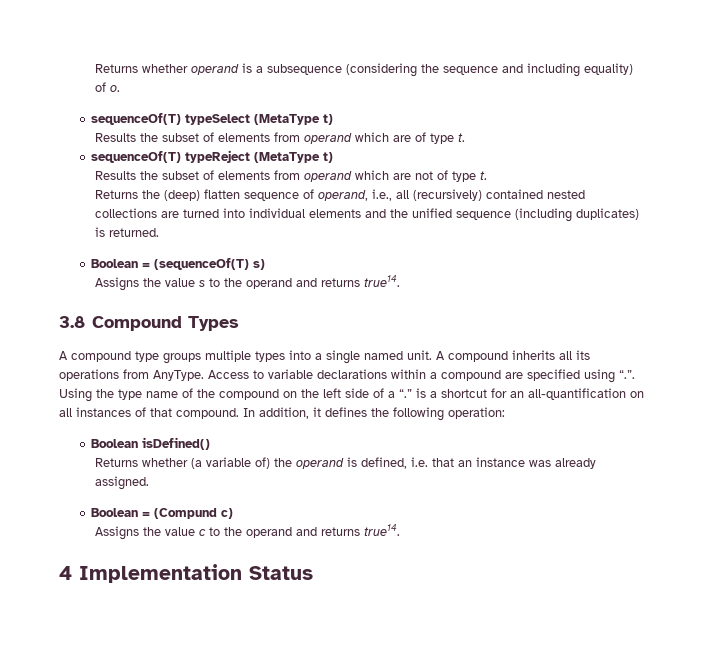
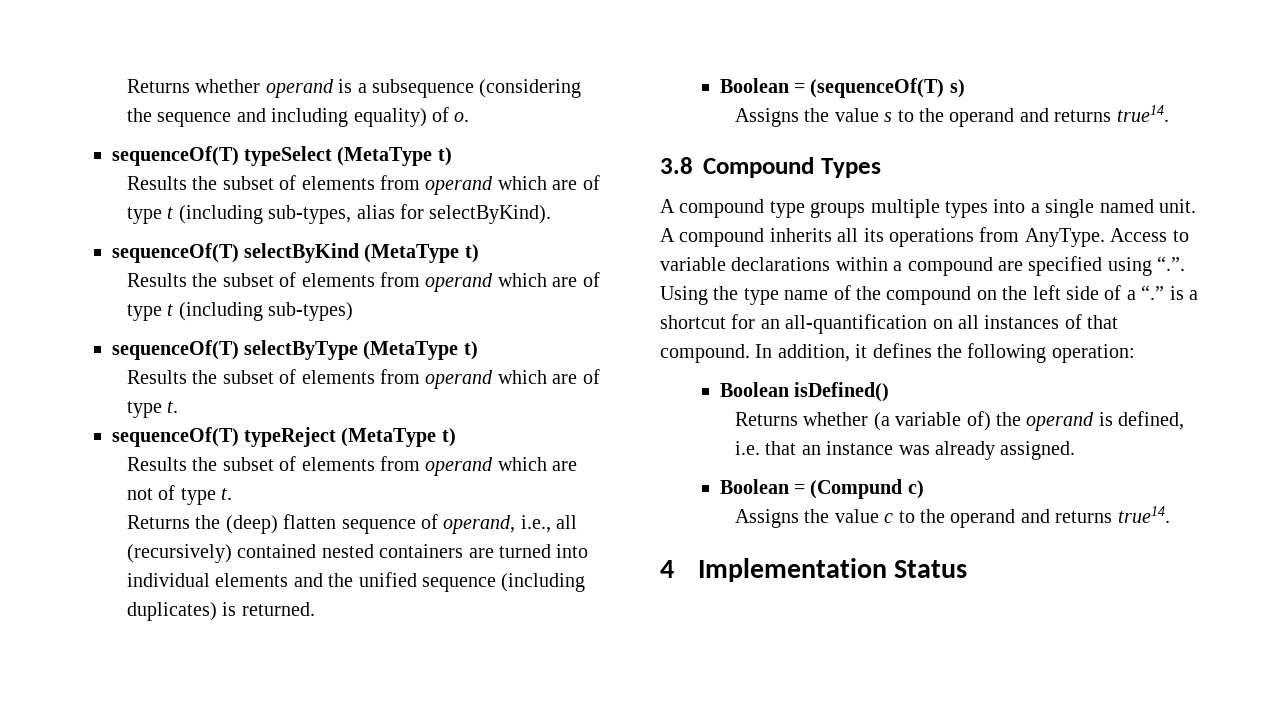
+ Results the subset of elements from operand which are of type t (including sub-types, alias for selectByKind).
+ sequenceOf(T) selectByKind (MetaType t)
+ Results the subset of elements from operand which are of type t (including sub-types)
+ sequenceOf(T) selectByType (MetaType t)
- Returns the (deep) flatten sequence of operand, i.e., all (recursively) contained nested collections are turned into individual elements and the unified sequence (including duplicates) is returned.
+ Returns the (deep) flatten sequence of operand, i.e., all (recursively) contained nested containers are turned into individual elements and the unified sequence (including duplicates) is returned.

